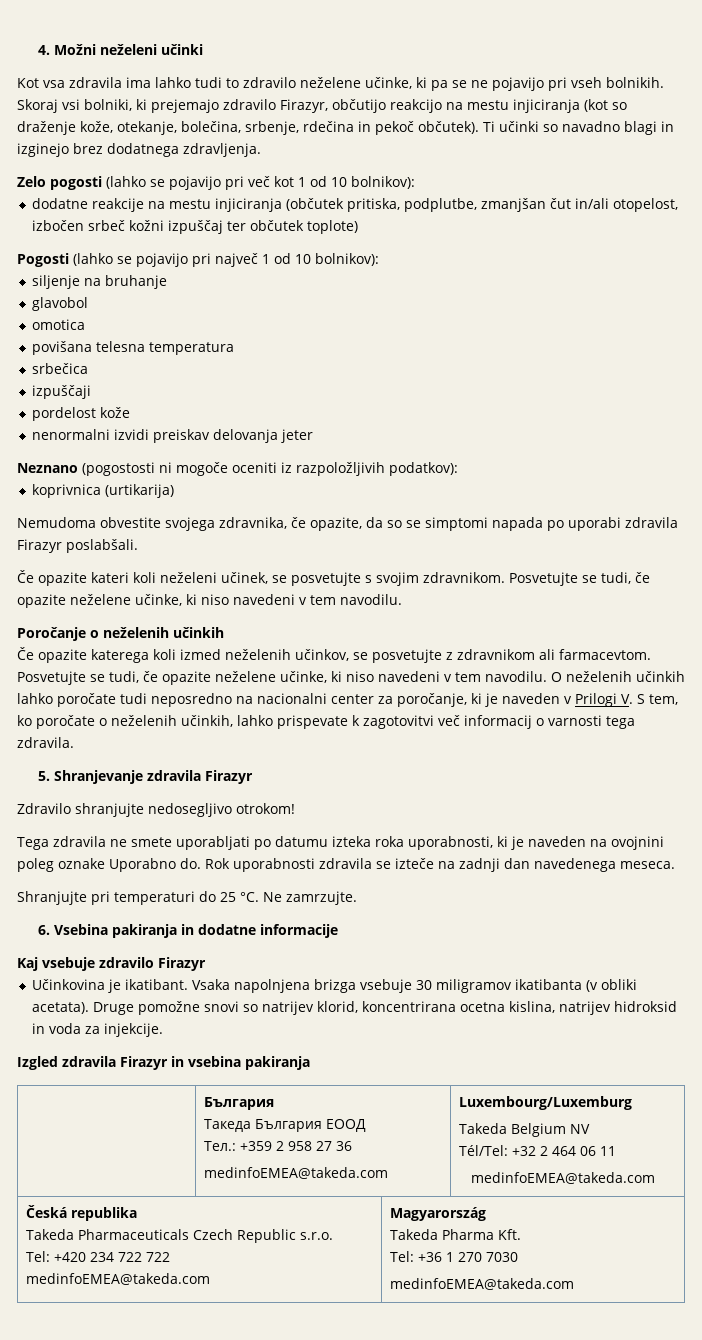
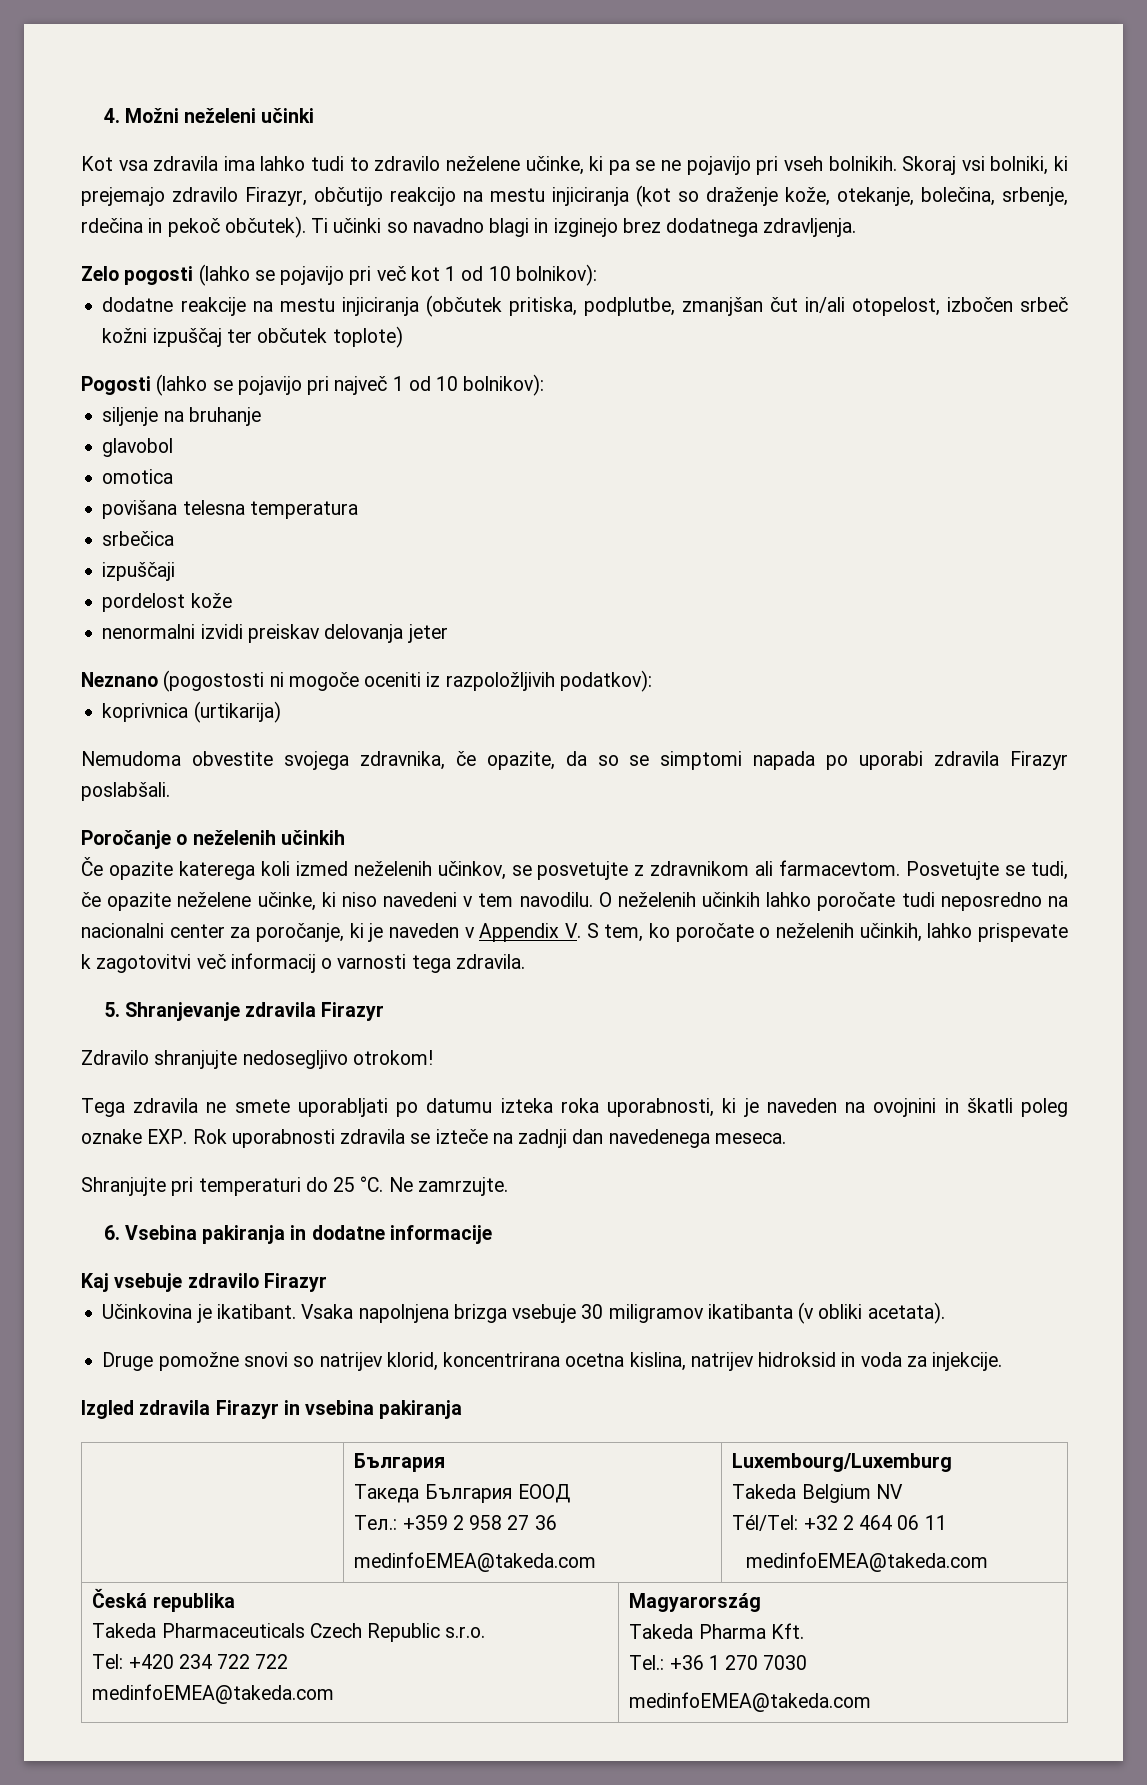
- Če opazite kateri koli neželeni učinek, se posvetujte s svojim zdravnikom. Posvetujte se tudi, če opazite neželene učinke, ki niso navedeni v tem navodilu.
- O neželenih učinkih lahko poročate tudi neposredno na nacionalni center za poročanje, ki je naveden v Prilogi V. S tem, ko poročate o neželenih učinkih, lahko prispevate k zagotovitvi več informacij o varnosti tega zdravila.
+ O neželenih učinkih lahko poročate tudi neposredno na nacionalni center za poročanje, ki je naveden v Appendix V. S tem, ko poročate o neželenih učinkih, lahko prispevate k zagotovitvi več informacij o varnosti tega zdravila.
- Tega zdravila ne smete uporabljati po datumu izteka roka uporabnosti, ki je naveden na ovojnini poleg oznake Uporabno do. Rok uporabnosti zdravila se izteče na zadnji dan navedenega meseca.
+ Tega zdravila ne smete uporabljati po datumu izteka roka uporabnosti, ki je naveden na ovojnini in škatli poleg oznake EXP. Rok uporabnosti zdravila se izteče na zadnji dan navedenega meseca.
- Vsaka napolnjena brizga vsebuje 30 miligramov ikatibanta (v obliki acetata). Druge pomožne snovi so natrijev klorid, koncentrirana ocetna kislina, natrijev hidroksid in voda za injekcije.
+ Vsaka napolnjena brizga vsebuje 30 miligramov ikatibanta (v obliki acetata).
+ Druge pomožne snovi so natrijev klorid, koncentrirana ocetna kislina, natrijev hidroksid in voda za injekcije.
  Česká republika
  Takeda Pharmaceuticals Czech Republic s.r.o.
  Tel: +420 234 722 722
  medinfoEMEA@takeda.com | Magyarország
  Takeda Pharma Kft.
- Tel: +36 1 270 7030
+ Tel.: +36 1 270 7030

